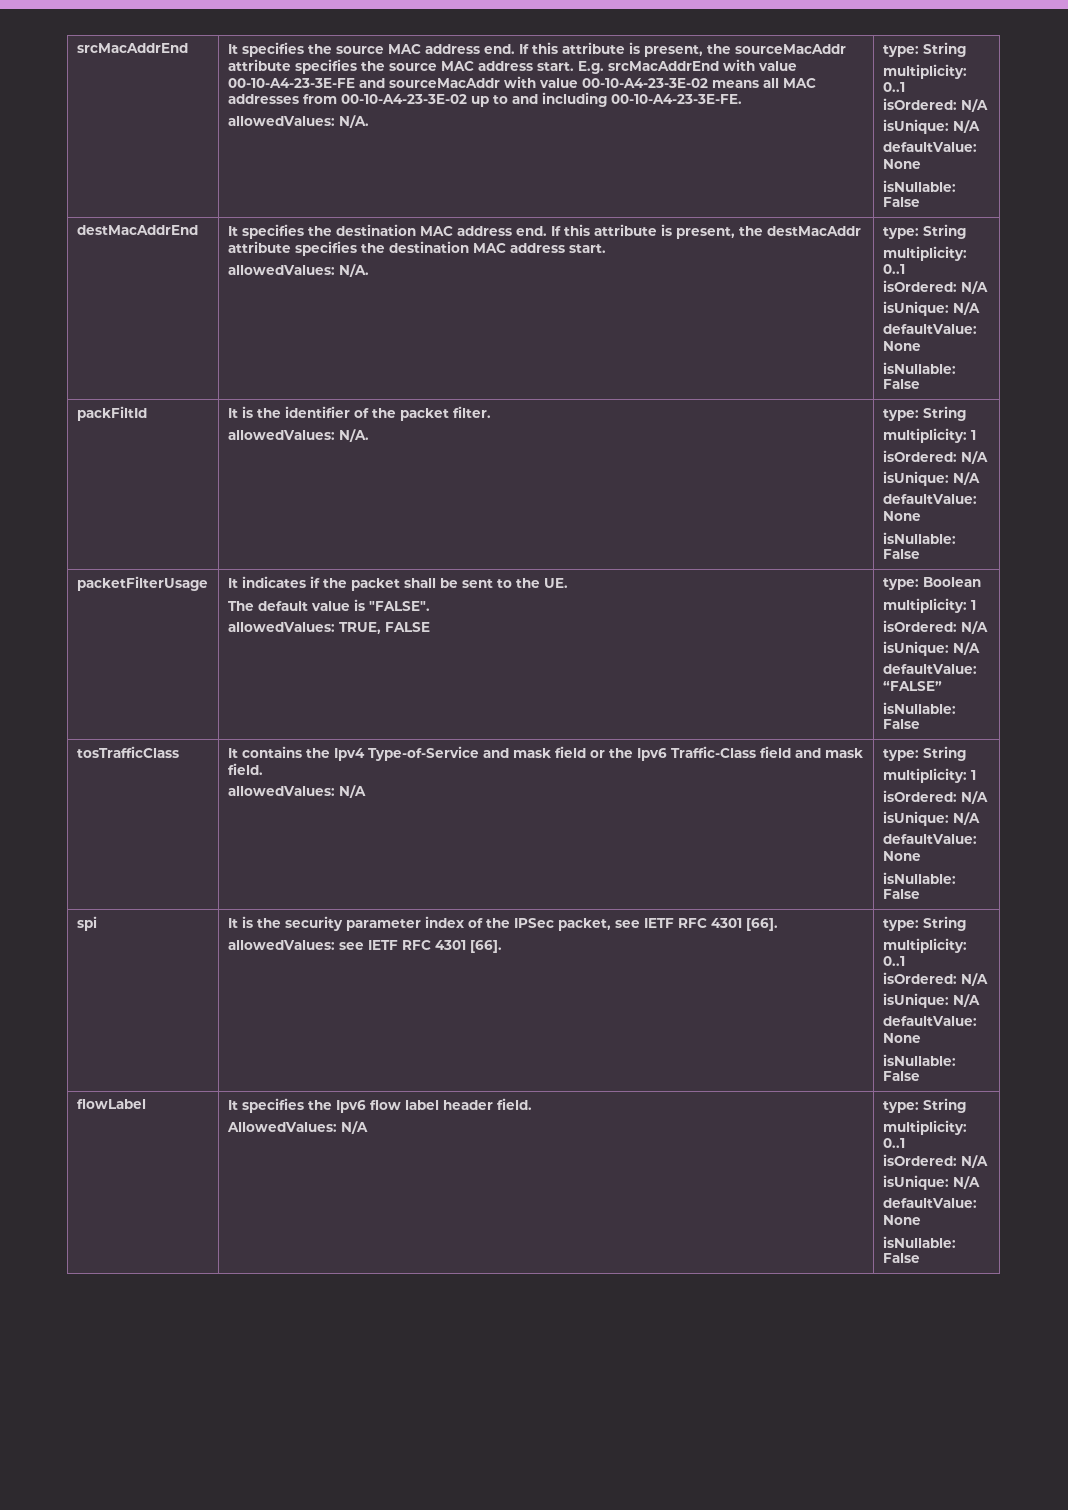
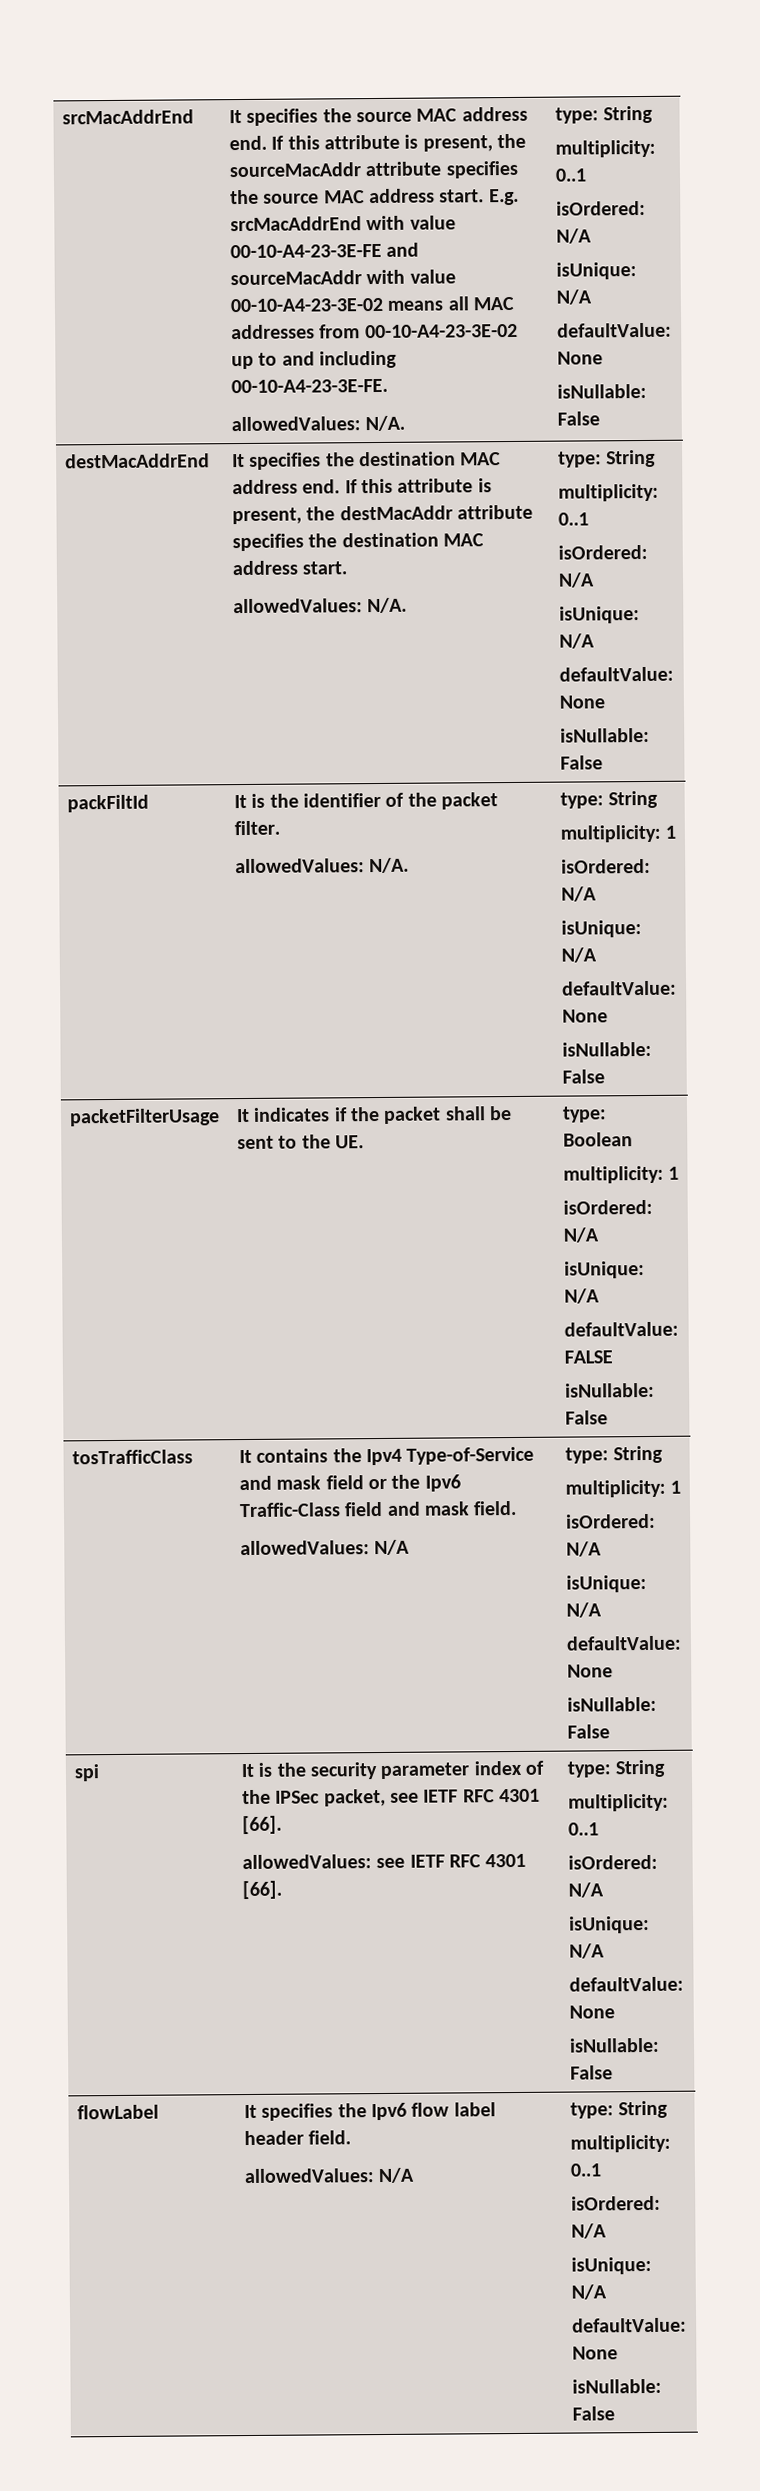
- packetFilterUsage | It indicates if the packet shall be sent to the UE.
- The default value is "FALSE".
- allowedValues: TRUE, FALSE | type: Boolean
+ packetFilterUsage | It indicates if the packet shall be sent to the UE. | type: Boolean
  multiplicity: 1
  isOrdered: N/A
  isUnique: N/A
- defaultValue: “FALSE”
+ defaultValue: FALSE
  flowLabel | It specifies the Ipv6 flow label header field.
- AllowedValues: N/A | type: String
+ allowedValues: N/A | type: String

